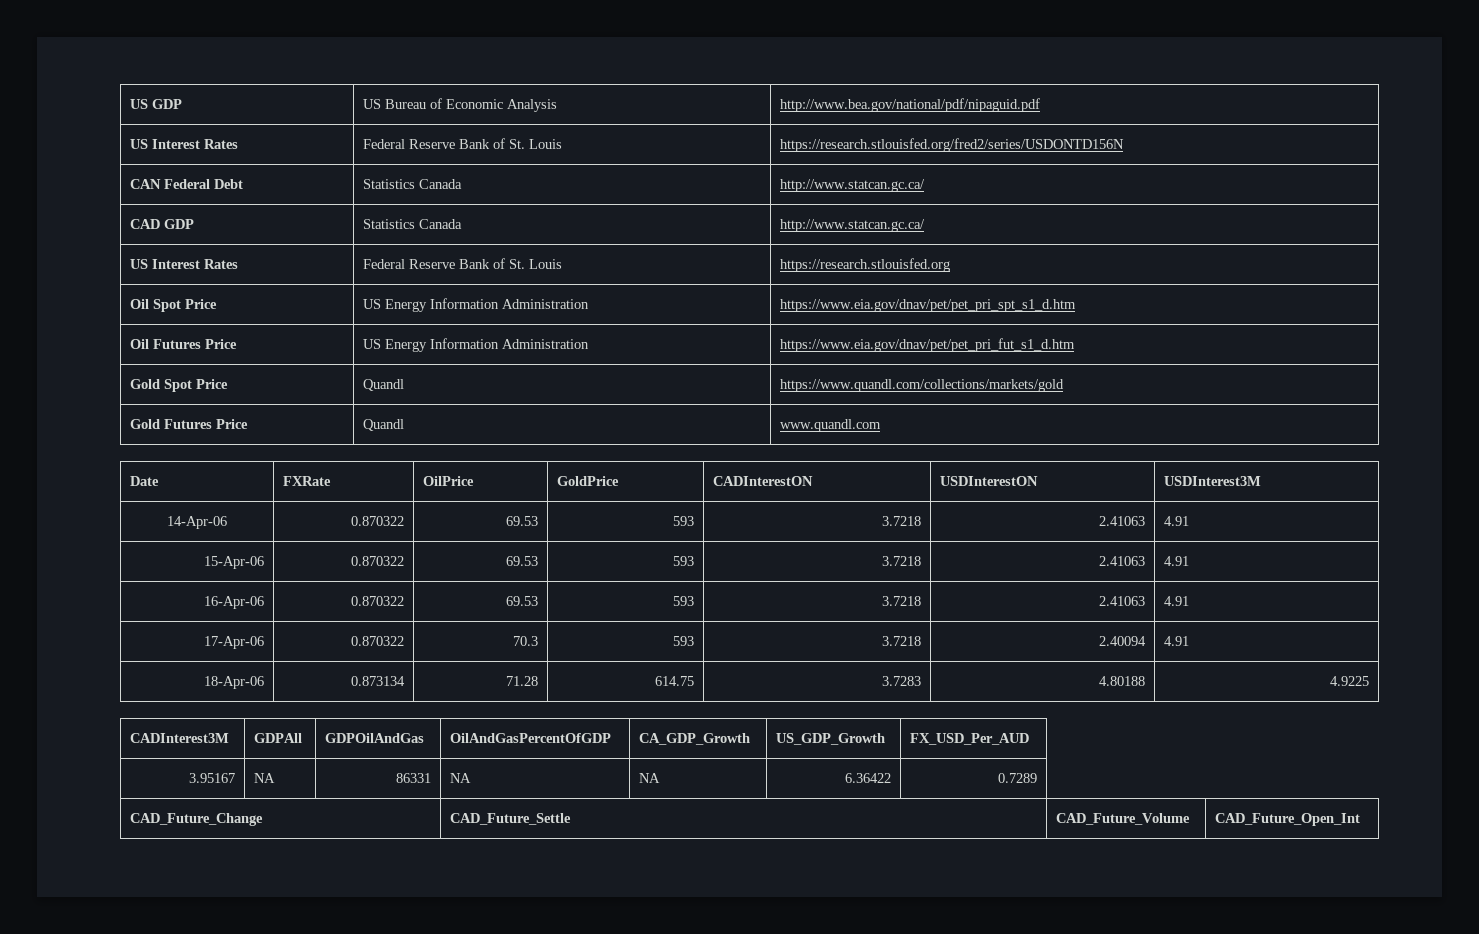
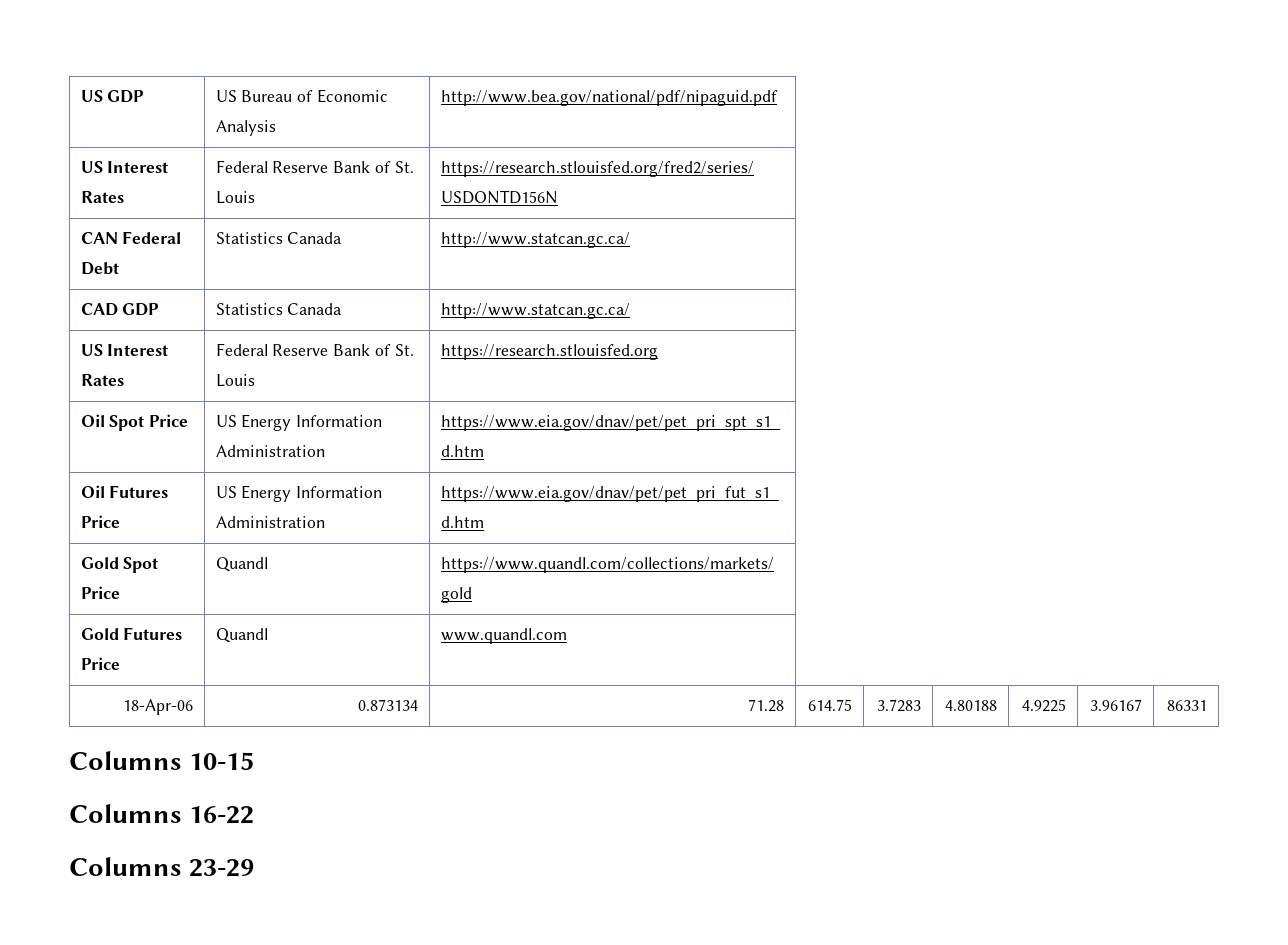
- Date | FXRate | OilPrice | GoldPrice | CADInterestON | USDInterestON | USDInterest3M
- 14-Apr-06 | 0.870322 | 69.53 | 593 | 3.7218 | 2.41063 | 4.91
- 15-Apr-06 | 0.870322 | 69.53 | 593 | 3.7218 | 2.41063 | 4.91
- 16-Apr-06 | 0.870322 | 69.53 | 593 | 3.7218 | 2.41063 | 4.91
- 17-Apr-06 | 0.870322 | 70.3 | 593 | 3.7218 | 2.40094 | 4.91
- 18-Apr-06 | 0.873134 | 71.28 | 614.75 | 3.7283 | 4.80188 | 4.9225
- CADInterest3M | GDPAll | GDPOilAndGas | OilAndGasPercentOfGDP | CA_GDP_Growth | US_GDP_Growth | FX_USD_Per_AUD
- 3.95167 | NA | 86331 | NA | NA | 6.36422 | 0.7289
- CAD_Future_Change | CAD_Future_Settle | CAD_Future_Volume | CAD_Future_Open_Int
+ 18-Apr-06 | 0.873134 | 71.28 | 614.75 | 3.7283 | 4.80188 | 4.9225 | 3.96167 | 86331
+ Columns 10-15
+ Columns 16-22
+ Columns 23-29

